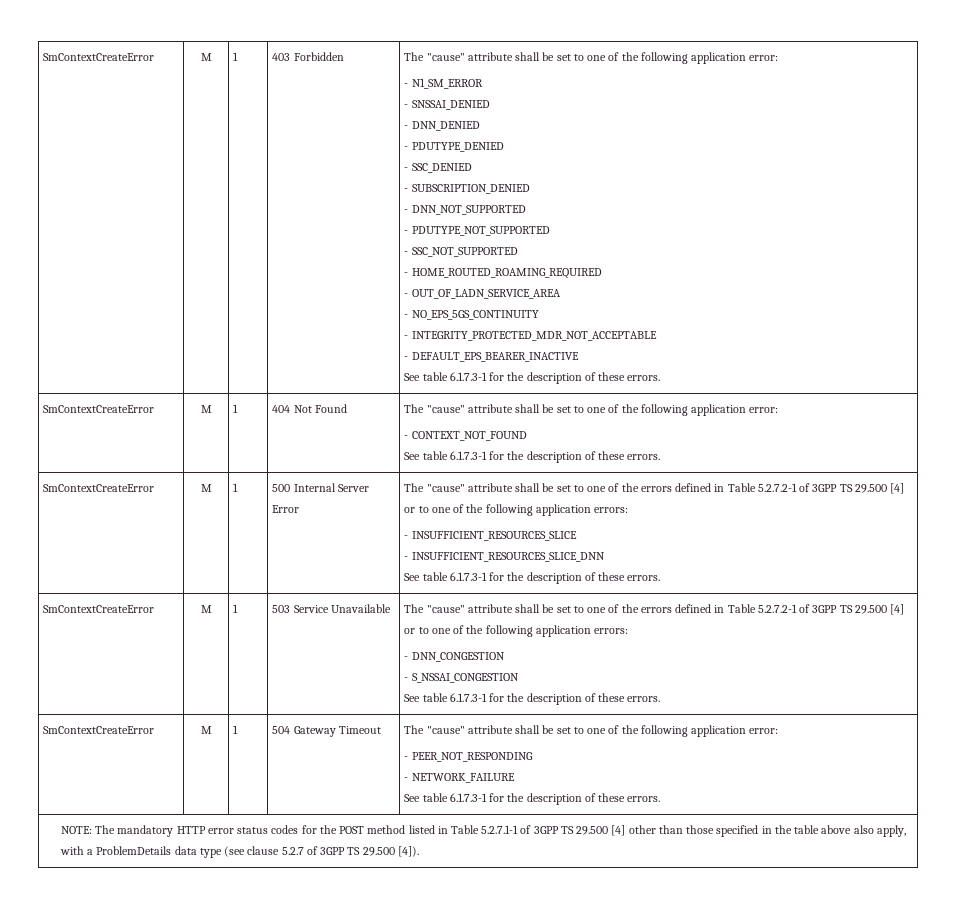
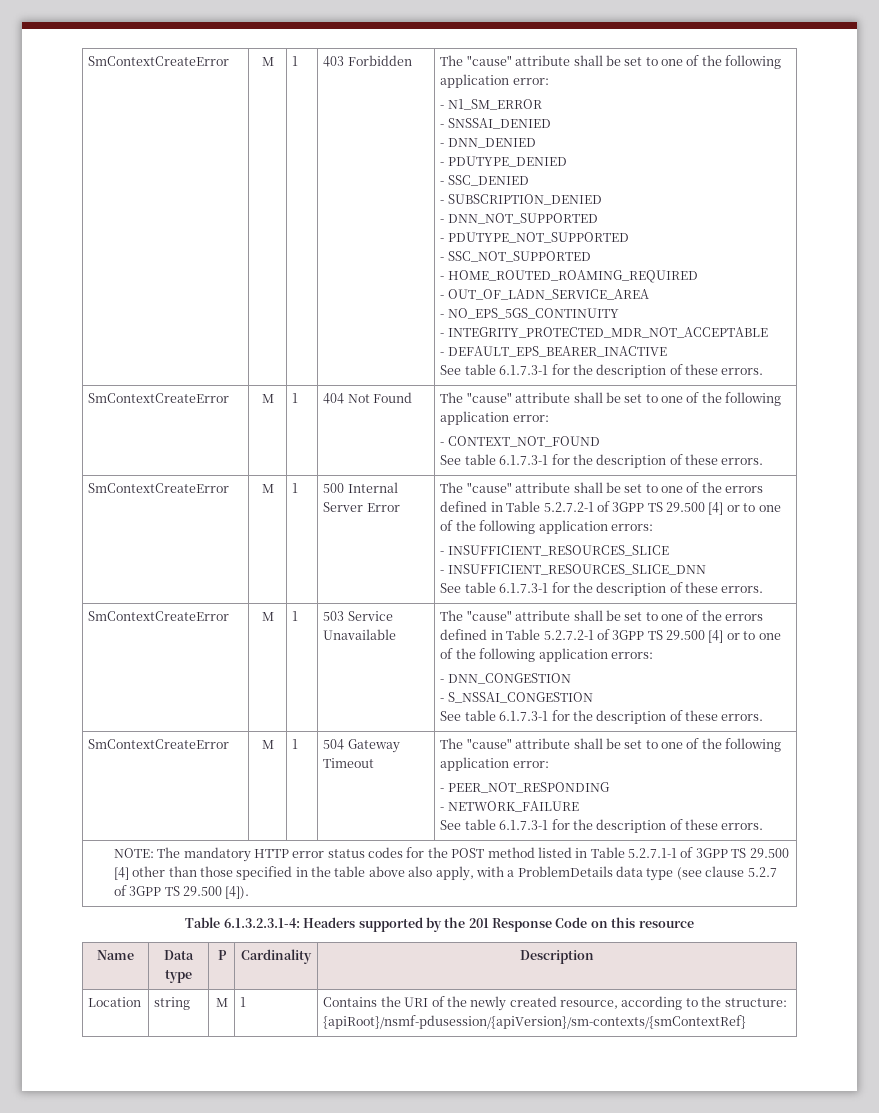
+ Table 6.1.3.2.3.1-4: Headers supported by the 201 Response Code on this resource
+ Name | Data type | P | Cardinality | Description
+ Location | string | M | 1 | Contains the URI of the newly created resource, according to the structure: {apiRoot}/nsmf-pdusession/{apiVersion}/sm-contexts/{smContextRef}

